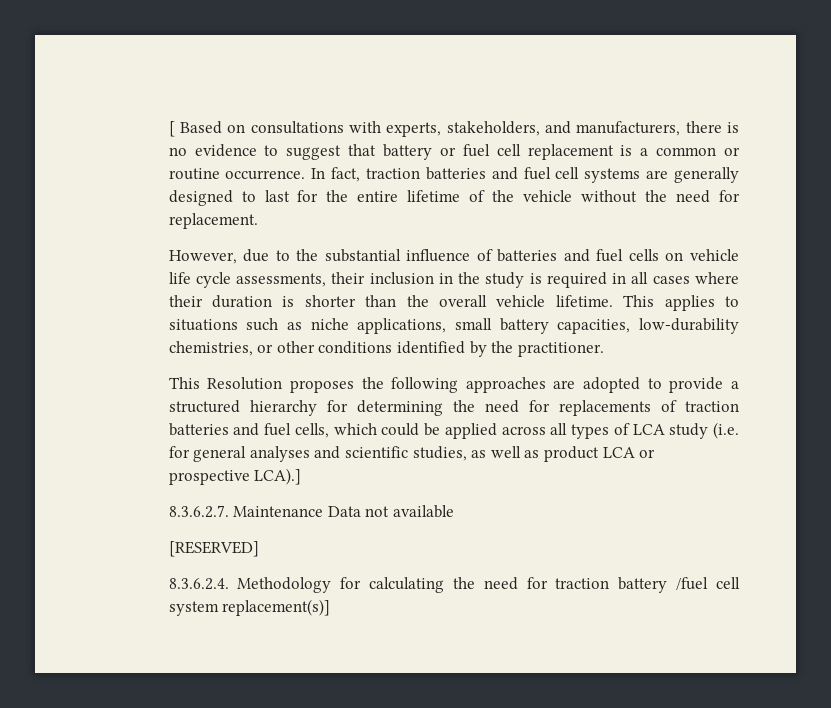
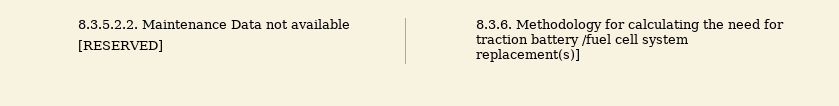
- [ Based on consultations with experts, stakeholders, and manufacturers, there is no evidence to suggest that battery or fuel cell replacement is a common or routine occurrence. In fact, traction batteries and fuel cell systems are generally designed to last for the entire lifetime of the vehicle without the need for replacement.
- However, due to the substantial influence of batteries and fuel cells on vehicle life cycle assessments, their inclusion in the study is required in all cases where their duration is shorter than the overall vehicle lifetime. This applies to situations such as niche applications, small battery capacities, low-durability chemistries, or other conditions identified by the practitioner.
- This Resolution proposes the following approaches are adopted to provide a structured hierarchy for determining the need for replacements of traction batteries and fuel cells, which could be applied across all types of LCA study (i.e. for general analyses and scientific studies, as well as product LCA or prospective LCA).]
- 8.3.6.2.7. Maintenance Data not available
+ 8.3.5.2.2. Maintenance Data not available
- 8.3.6.2.4. Methodology for calculating the need for traction battery /fuel cell system replacement(s)]
+ 8.3.6. Methodology for calculating the need for traction battery /fuel cell system replacement(s)]

